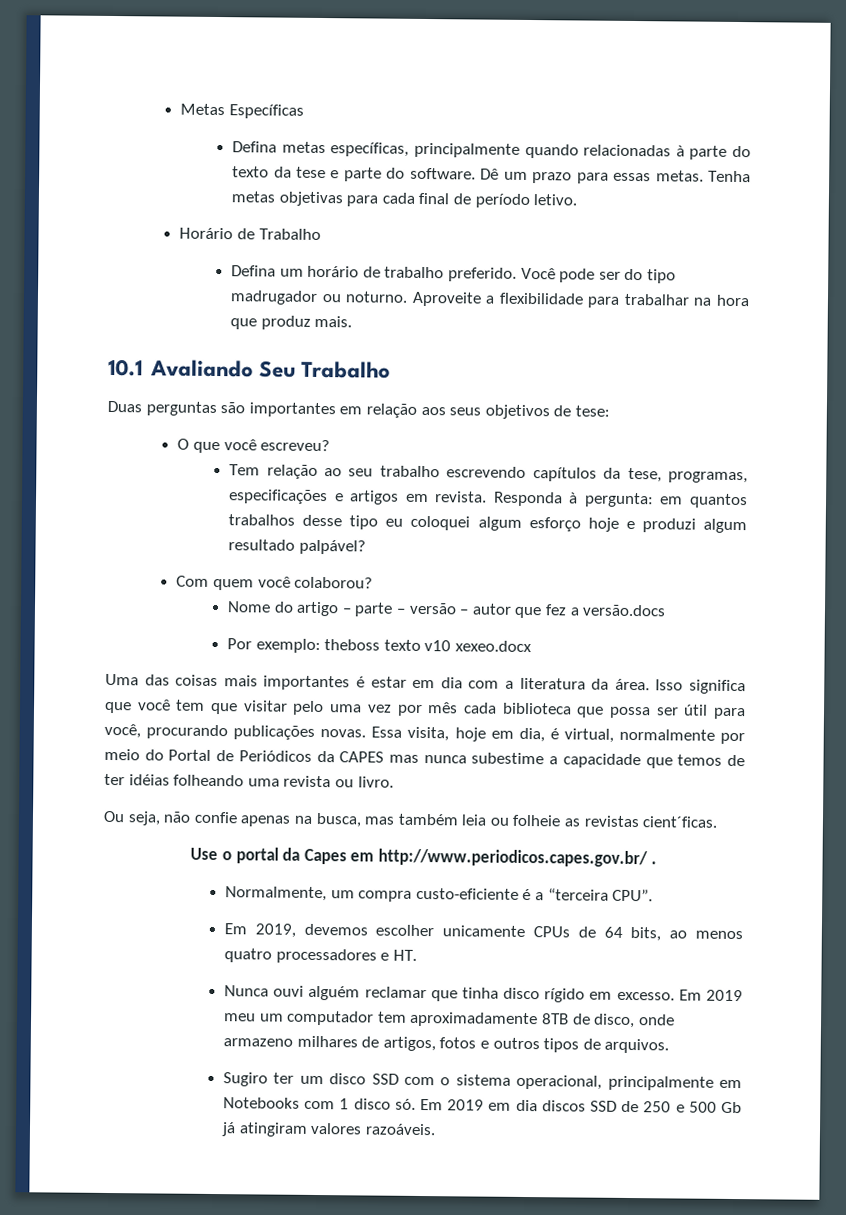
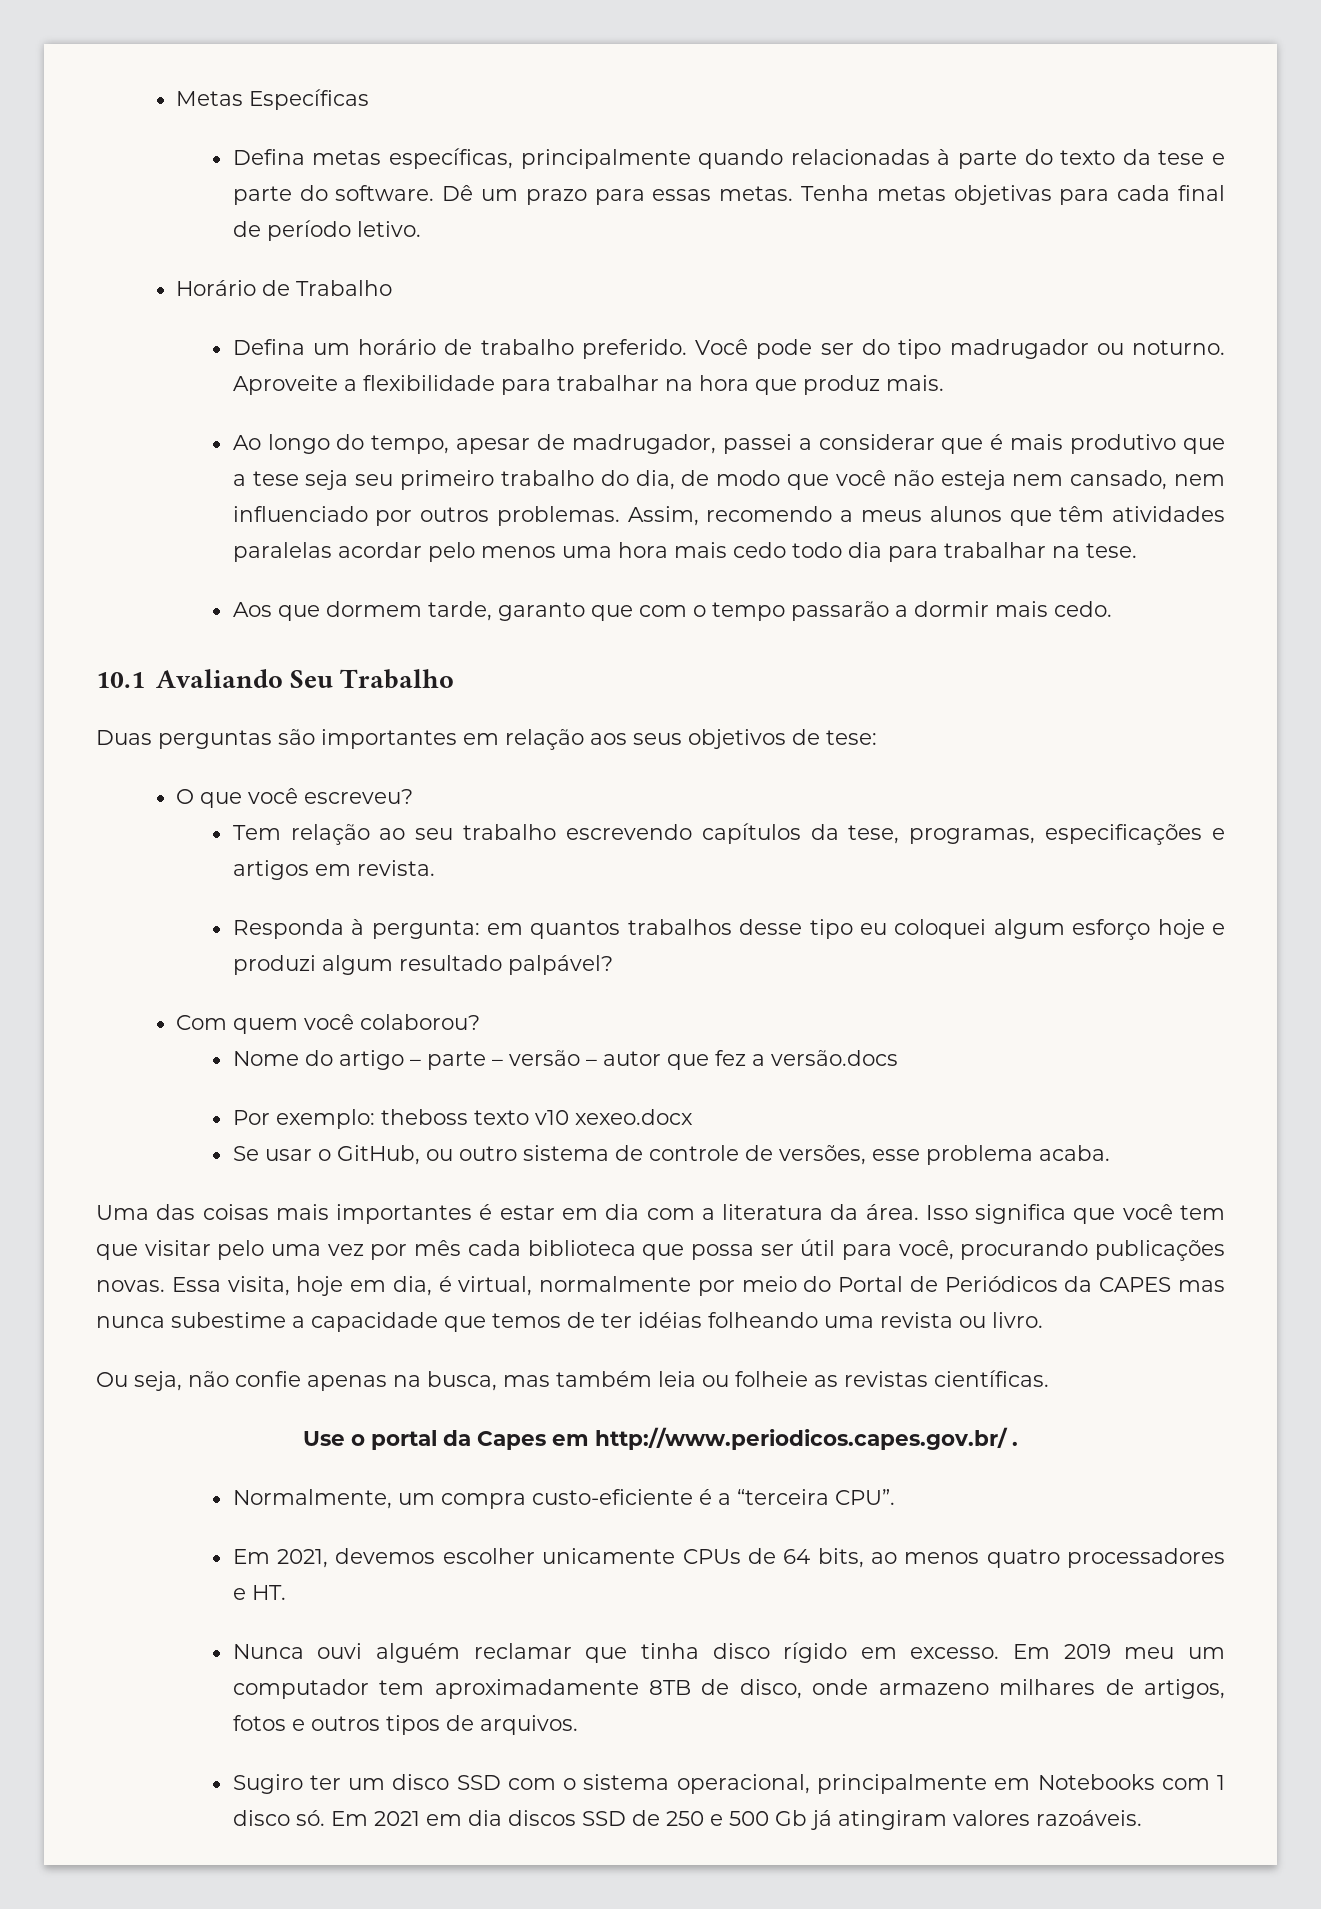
+ Ao longo do tempo, apesar de madrugador, passei a considerar que é mais produtivo que a tese seja seu primeiro trabalho do dia, de modo que você não esteja nem cansado, nem influenciado por outros problemas. Assim, recomendo a meus alunos que têm atividades paralelas acordar pelo menos uma hora mais cedo todo dia para trabalhar na tese.
+ Aos que dormem tarde, garanto que com o tempo passarão a dormir mais cedo.
- Tem relação ao seu trabalho escrevendo capítulos da tese, programas, especificações e artigos em revista. Responda à pergunta: em quantos trabalhos desse tipo eu coloquei algum esforço hoje e produzi algum resultado palpável?
+ Tem relação ao seu trabalho escrevendo capítulos da tese, programas, especificações e artigos em revista.
+ Responda à pergunta: em quantos trabalhos desse tipo eu coloquei algum esforço hoje e produzi algum resultado palpável?
+ Se usar o GitHub, ou outro sistema de controle de versões, esse problema acaba.
- Ou seja, não confie apenas na busca, mas também leia ou folheie as revistas cient´ficas.
+ Ou seja, não confie apenas na busca, mas também leia ou folheie as revistas científicas.
- Em 2019, devemos escolher unicamente CPUs de 64 bits, ao menos quatro processadores e HT.
+ Em 2021, devemos escolher unicamente CPUs de 64 bits, ao menos quatro processadores e HT.
- Em 2019 em dia discos SSD de 250 e 500 Gb já atingiram valores razoáveis.
+ Em 2021 em dia discos SSD de 250 e 500 Gb já atingiram valores razoáveis.

